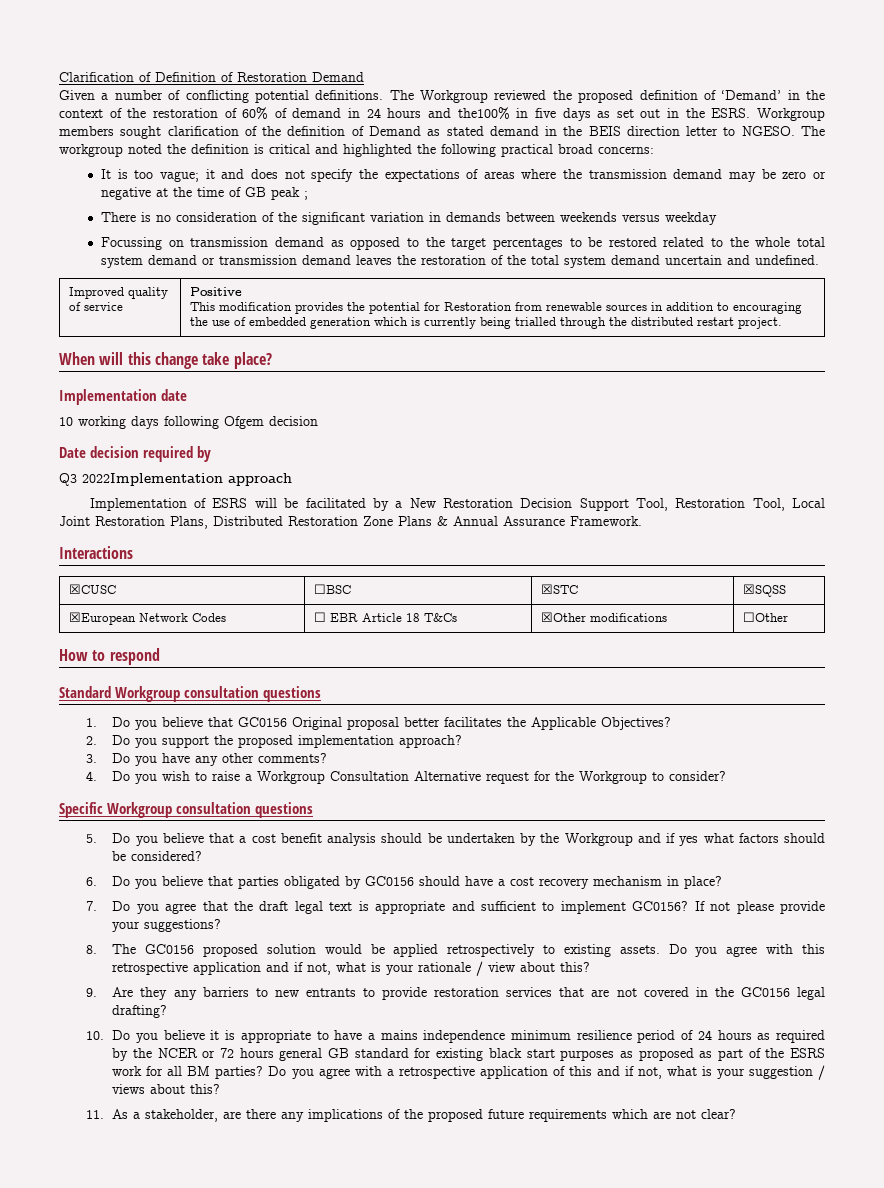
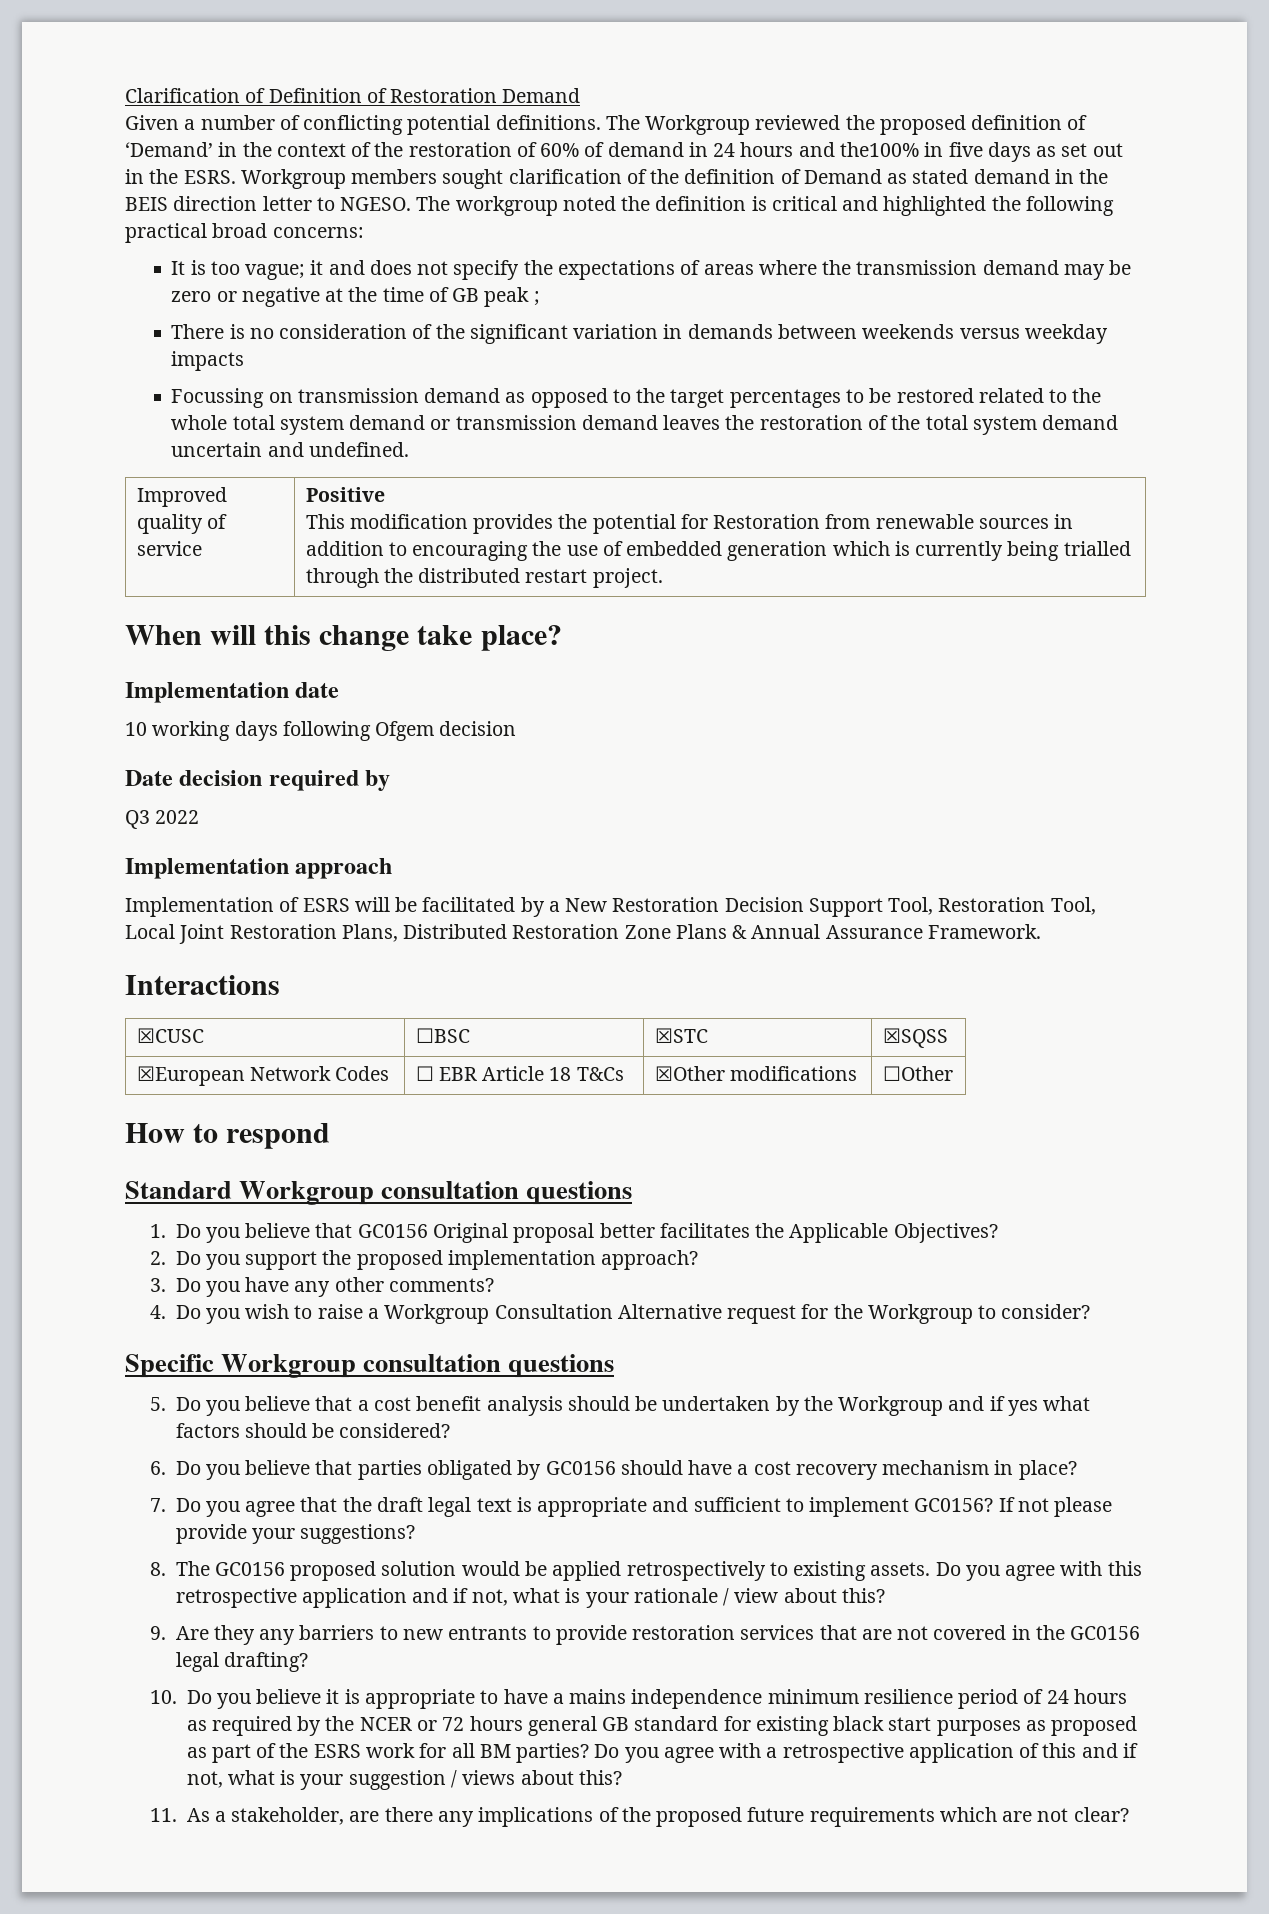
- There is no consideration of the significant variation in demands between weekends versus weekday
+ There is no consideration of the significant variation in demands between weekends versus weekday impacts
- Q3 2022Implementation approach
+ Q3 2022
+ Implementation approach

